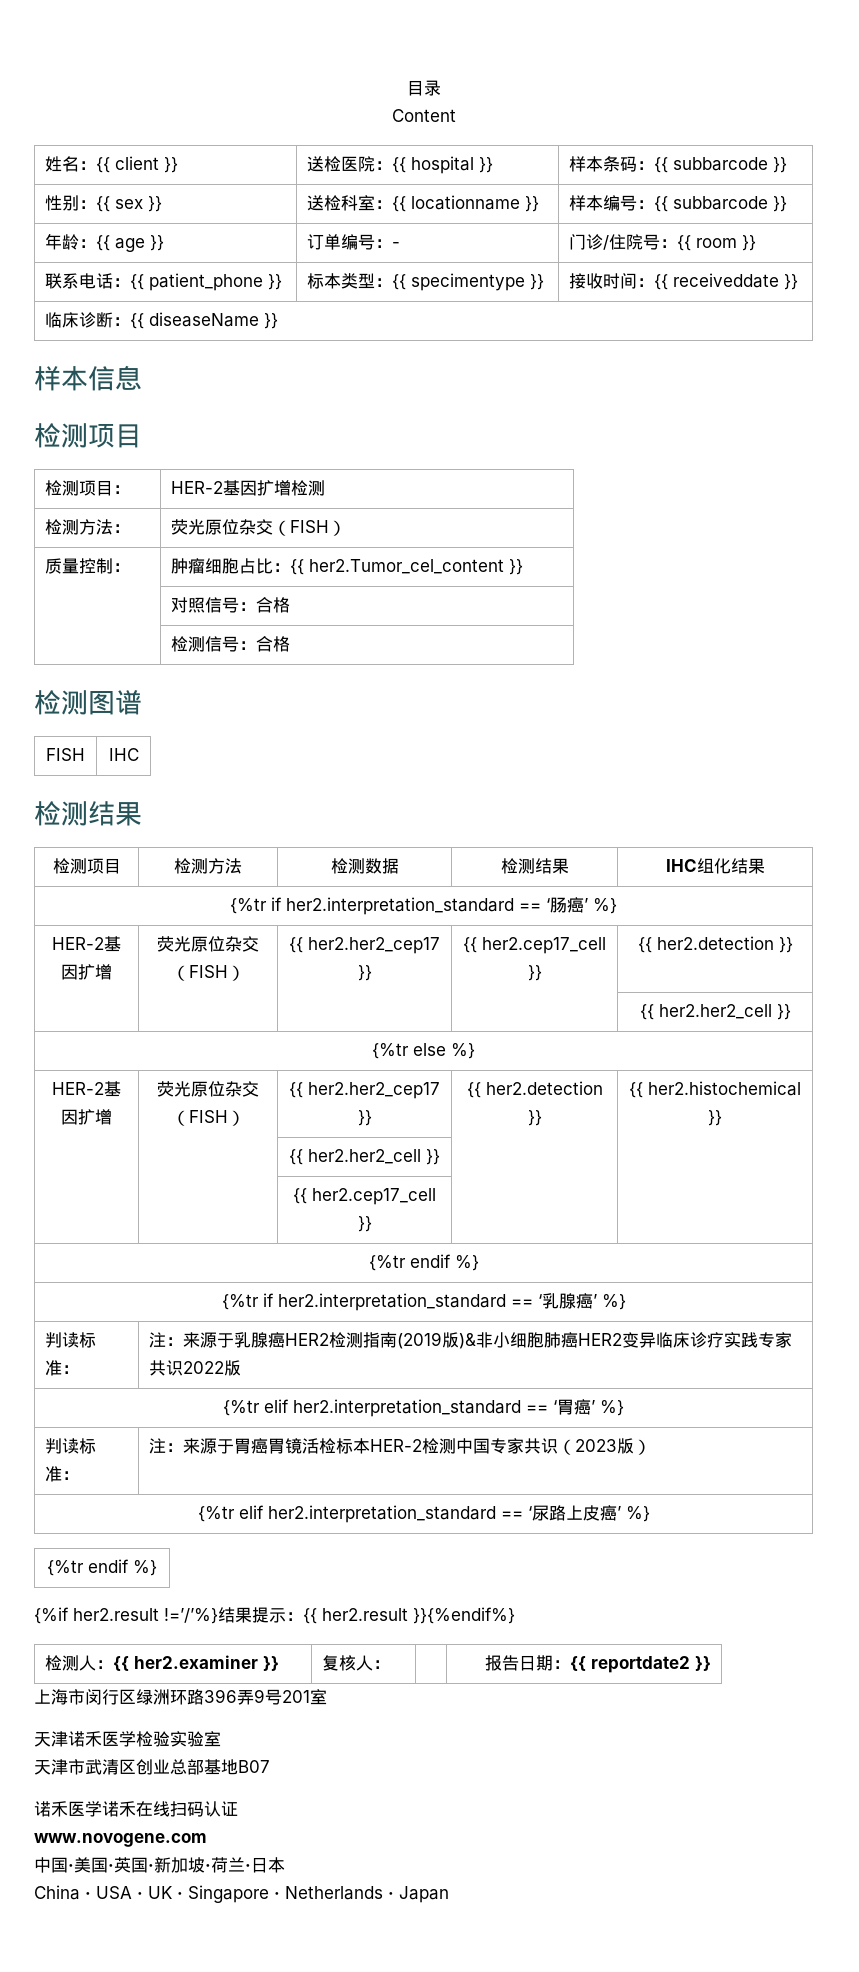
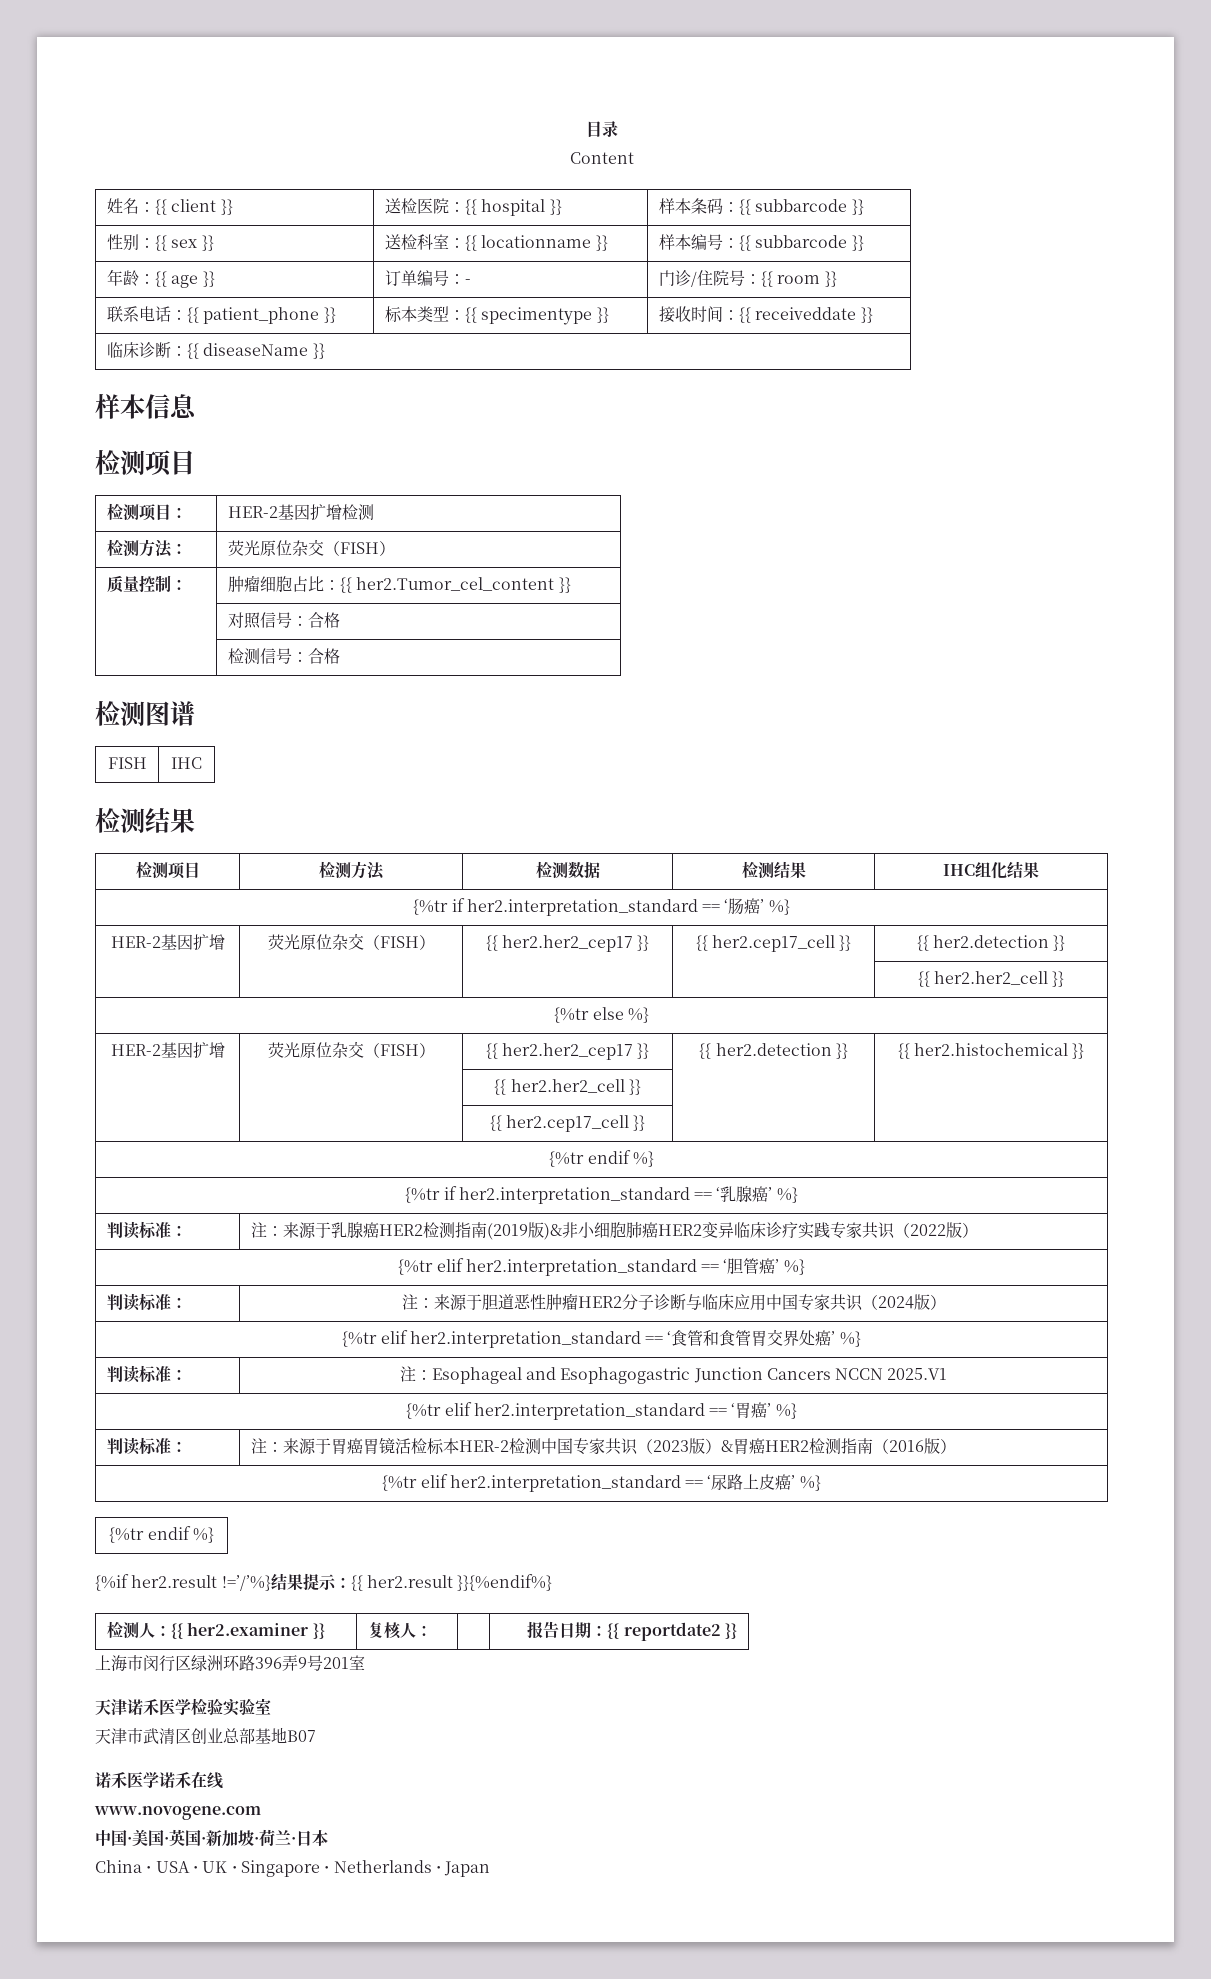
- 判读标准： | 注：来源于乳腺癌HER2检测指南(2019版)&非小细胞肺癌HER2变异临床诊疗实践专家共识2022版
+ 判读标准： | 注：来源于乳腺癌HER2检测指南(2019版)&非小细胞肺癌HER2变异临床诊疗实践专家共识（2022版）
+ {%tr elif her2.interpretation_standard == ‘胆管癌’ %}
+ 判读标准： | 注：来源于胆道恶性肿瘤HER2分子诊断与临床应用中国专家共识（2024版）
+ {%tr elif her2.interpretation_standard == ‘食管和食管胃交界处癌’ %}
+ 判读标准： | 注：Esophageal and Esophagogastric Junction Cancers NCCN 2025.V1
- 判读标准： | 注：来源于胃癌胃镜活检标本HER-2检测中国专家共识（2023版）
+ 判读标准： | 注：来源于胃癌胃镜活检标本HER-2检测中国专家共识（2023版）&胃癌HER2检测指南（2016版）
- 诺禾医学诺禾在线扫码认证
+ 诺禾医学诺禾在线

